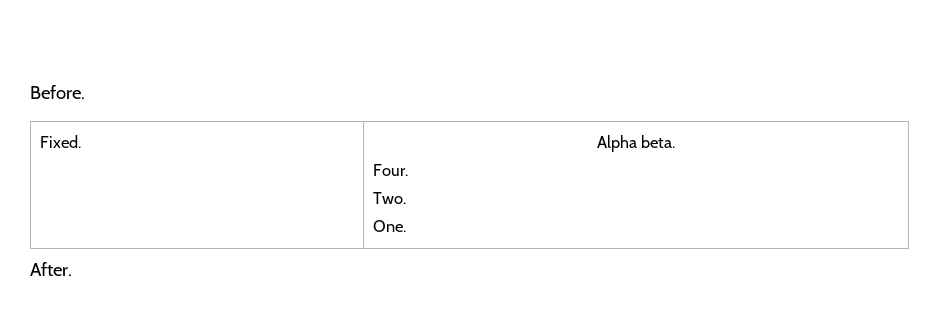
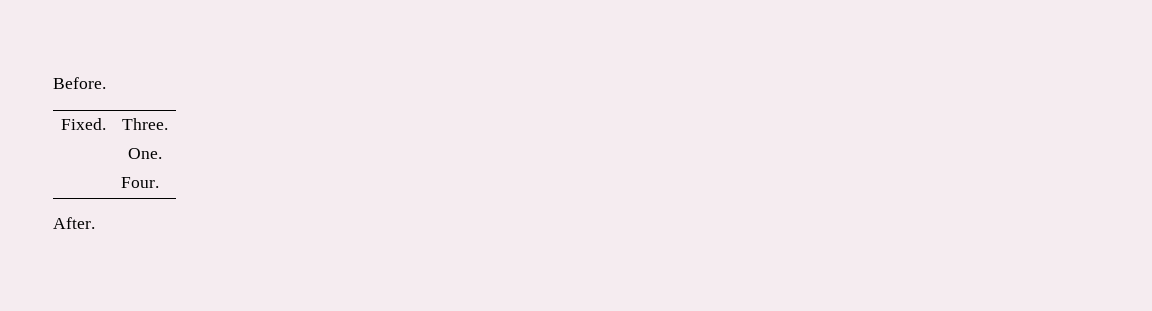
- Fixed. | Alpha beta.
+ Fixed. | Three.
+ One.
  Four.
- Two.
- One.

